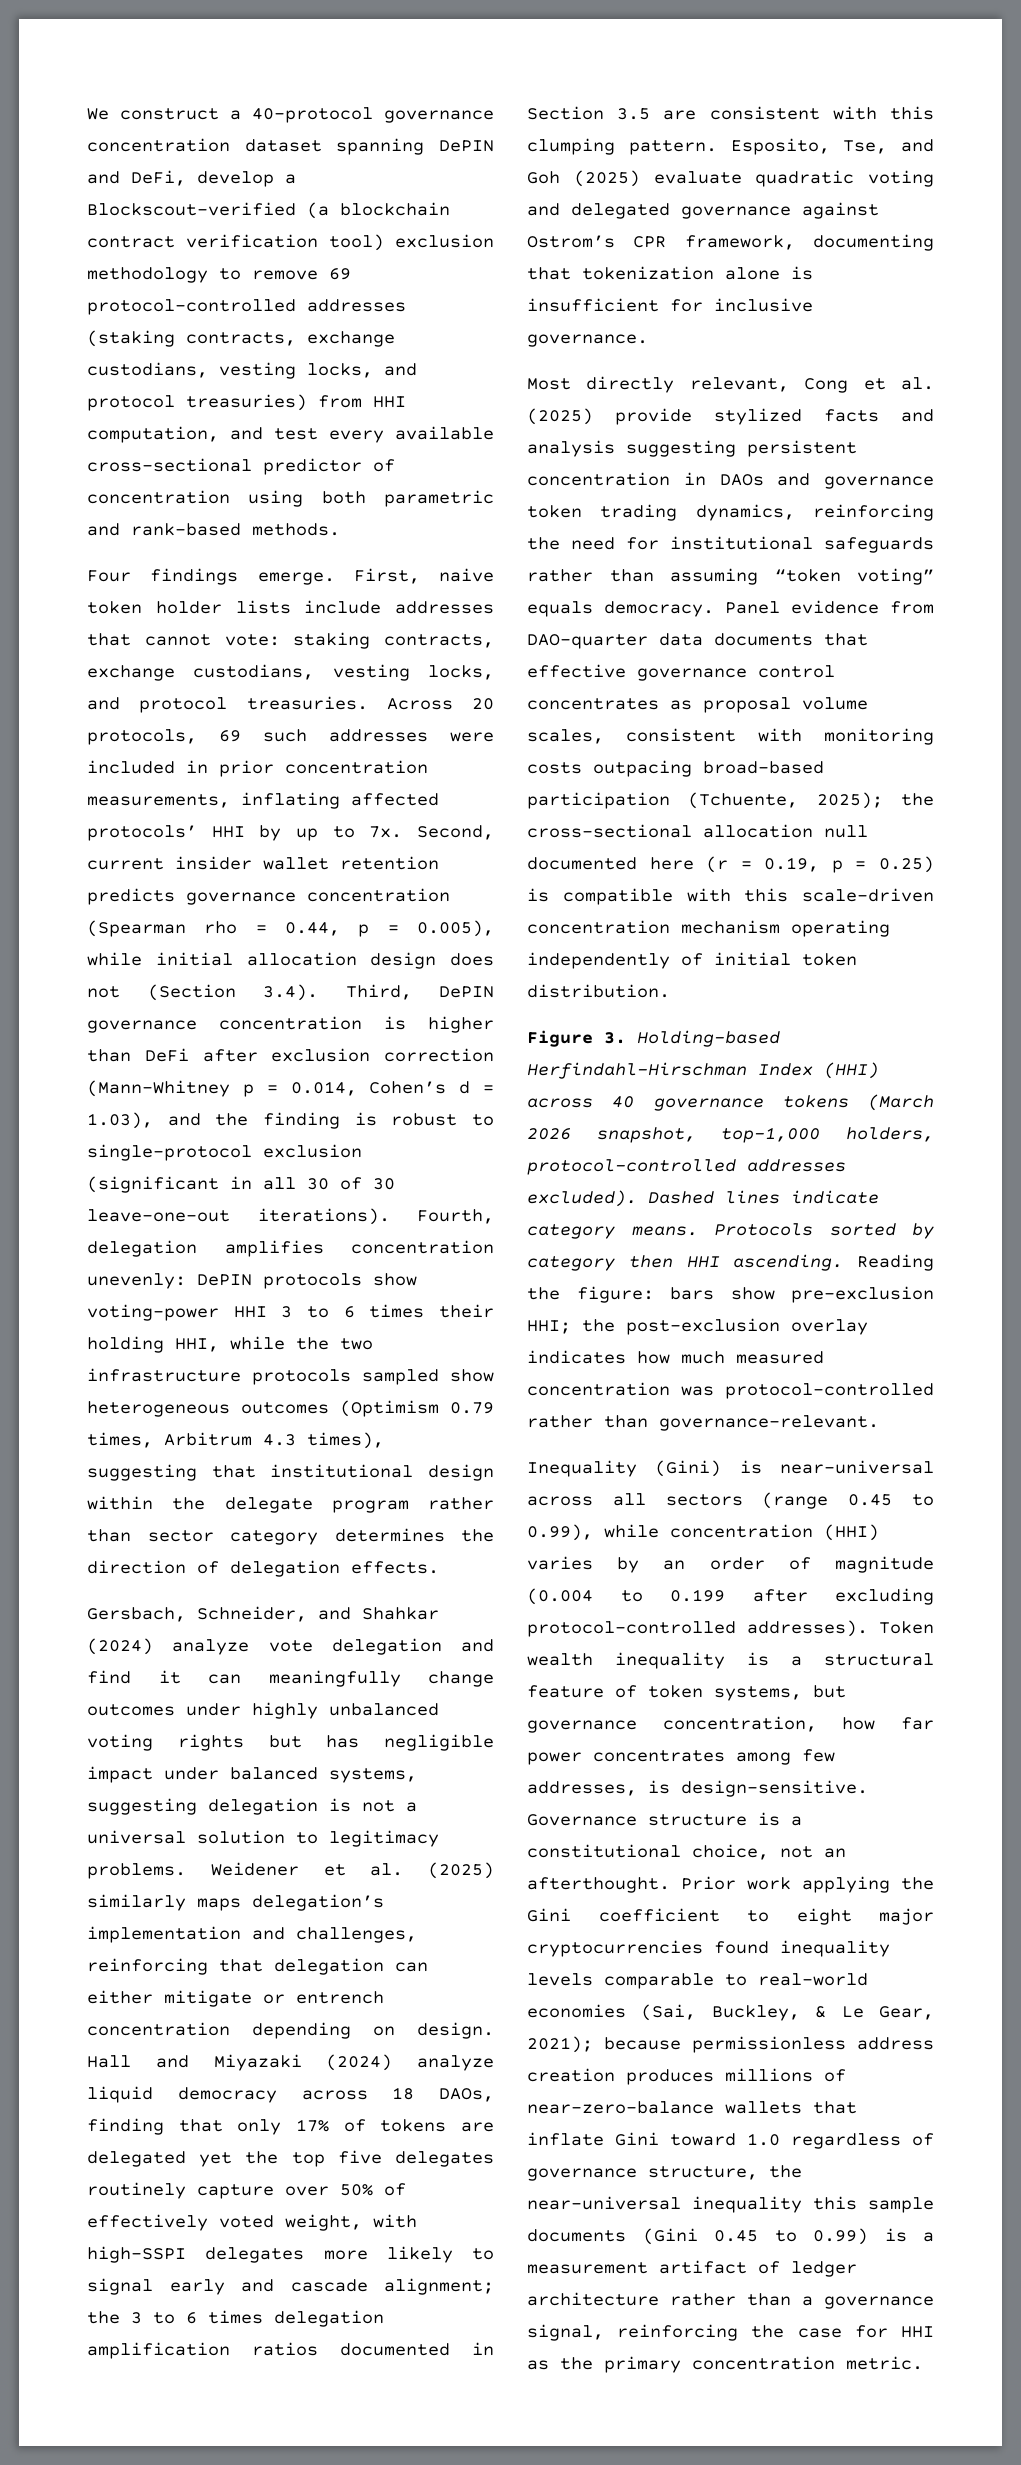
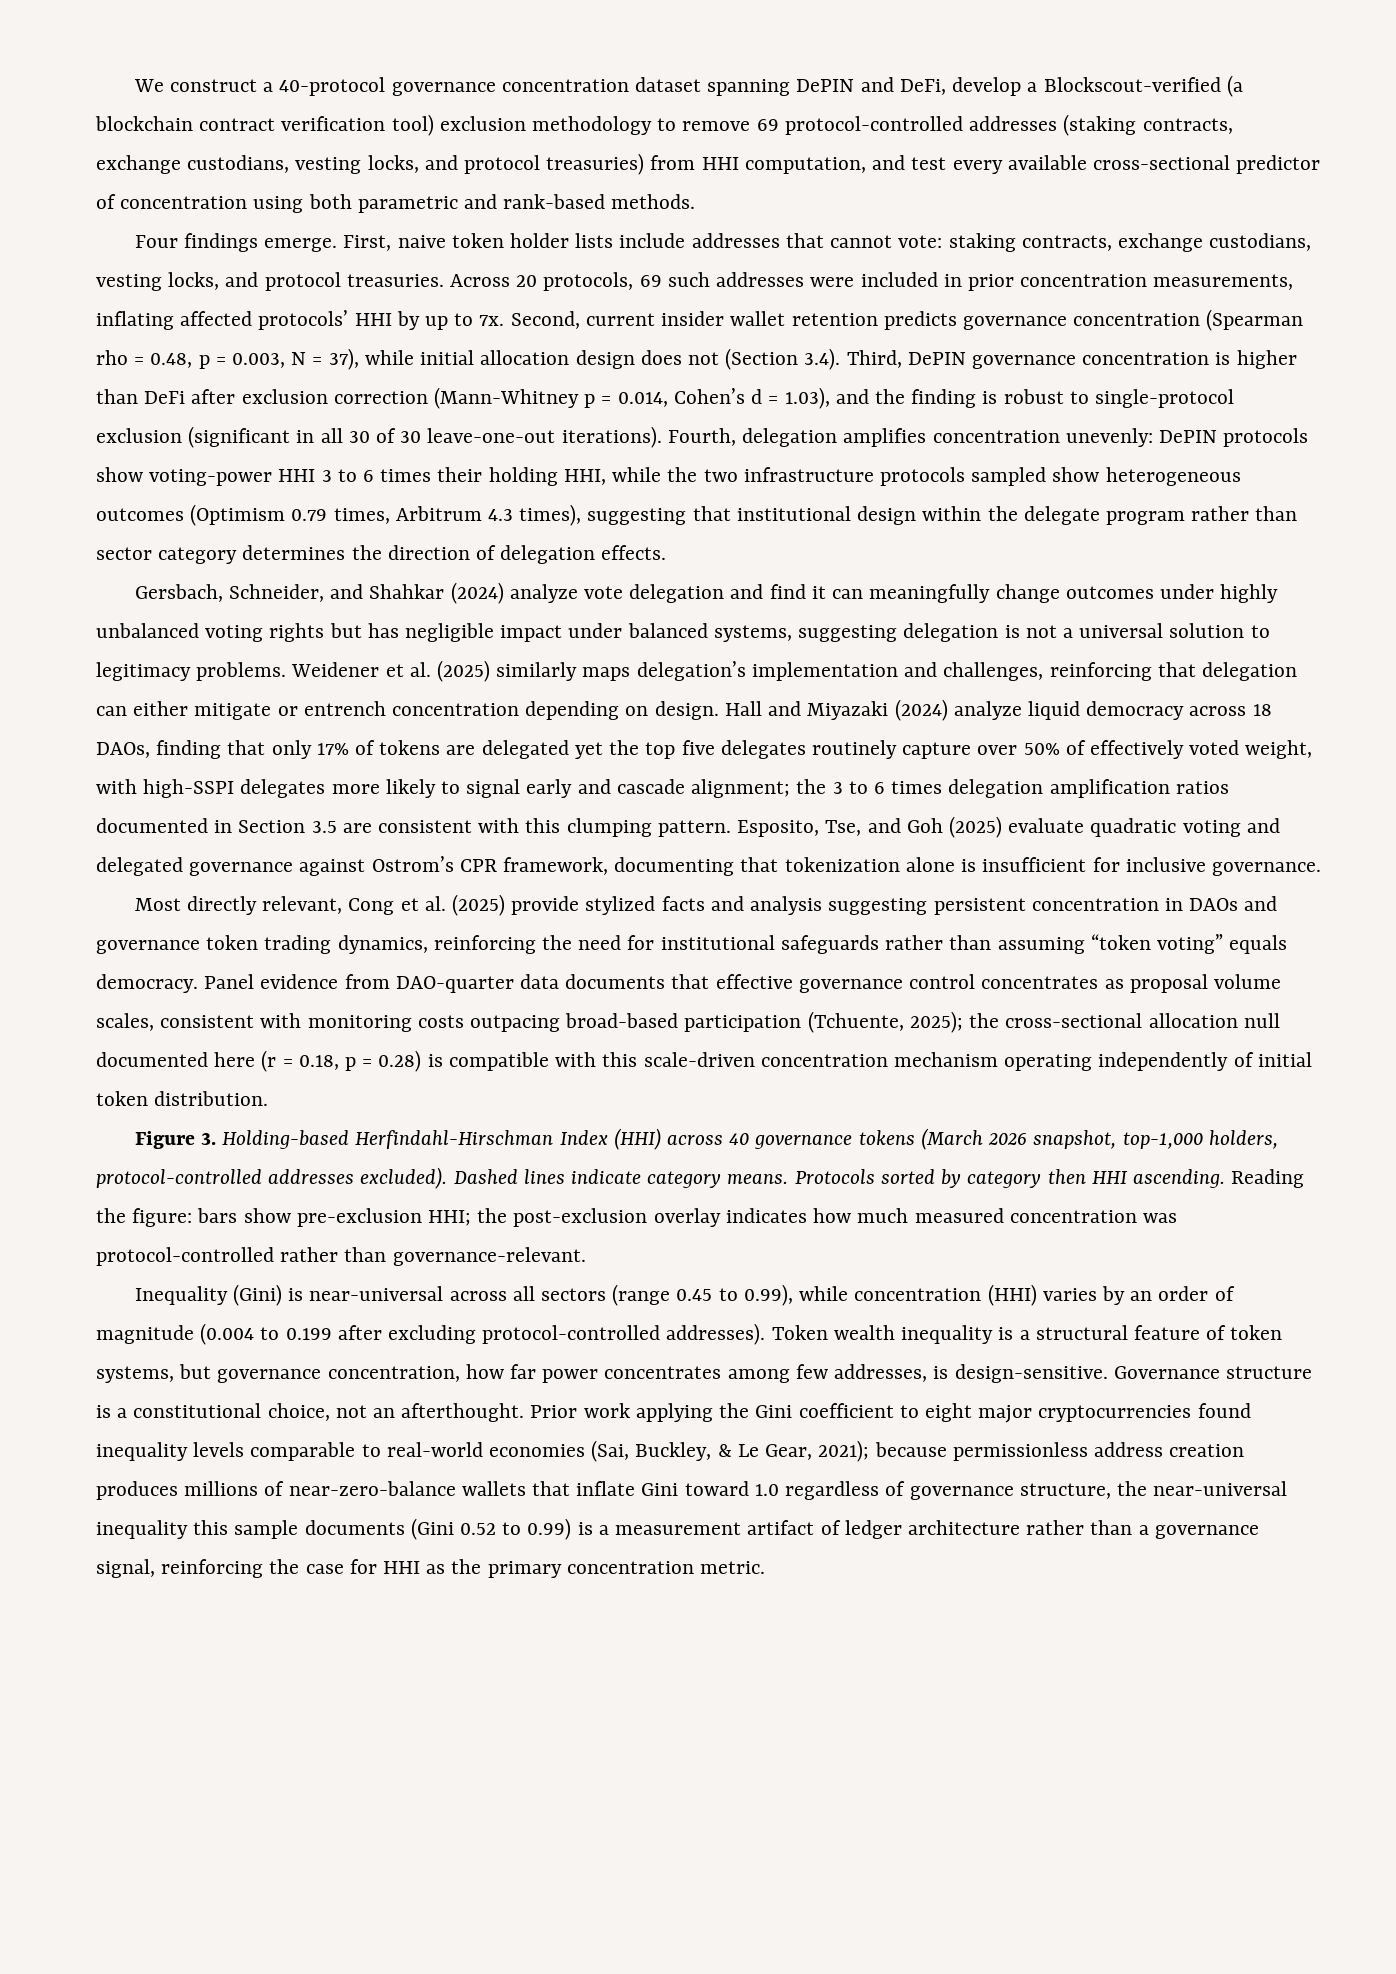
- Second, current insider wallet retention predicts governance concentration (Spearman rho = 0.44, p = 0.005), while initial allocation design does not (Section 3.4). Third, DePIN governance concentration is higher than DeFi after exclusion correction (Mann-Whitney p = 0.014, Cohen’s d = 1.03), and the finding is robust to single-protocol exclusion (significant in all 30 of 30 leave-one-out iterations).
+ Second, current insider wallet retention predicts governance concentration (Spearman rho = 0.48, p = 0.003, N = 37), while initial allocation design does not (Section 3.4). Third, DePIN governance concentration is higher than DeFi after exclusion correction (Mann-Whitney p = 0.014, Cohen’s d = 1.03), and the finding is robust to single-protocol exclusion (significant in all 30 of 30 leave-one-out iterations).
- Panel evidence from DAO-quarter data documents that effective governance control concentrates as proposal volume scales, consistent with monitoring costs outpacing broad-based participation (Tchuente, 2025); the cross-sectional allocation null documented here (r = 0.19, p = 0.25) is compatible with this scale-driven concentration mechanism operating independently of initial token distribution.
+ Panel evidence from DAO-quarter data documents that effective governance control concentrates as proposal volume scales, consistent with monitoring costs outpacing broad-based participation (Tchuente, 2025); the cross-sectional allocation null documented here (r = 0.18, p = 0.28) is compatible with this scale-driven concentration mechanism operating independently of initial token distribution.
- because permissionless address creation produces millions of near-zero-balance wallets that inflate Gini toward 1.0 regardless of governance structure, the near-universal inequality this sample documents (Gini 0.45 to 0.99) is a measurement artifact of ledger architecture rather than a governance signal, reinforcing the case for HHI as the primary concentration metric.
+ because permissionless address creation produces millions of near-zero-balance wallets that inflate Gini toward 1.0 regardless of governance structure, the near-universal inequality this sample documents (Gini 0.52 to 0.99) is a measurement artifact of ledger architecture rather than a governance signal, reinforcing the case for HHI as the primary concentration metric.

